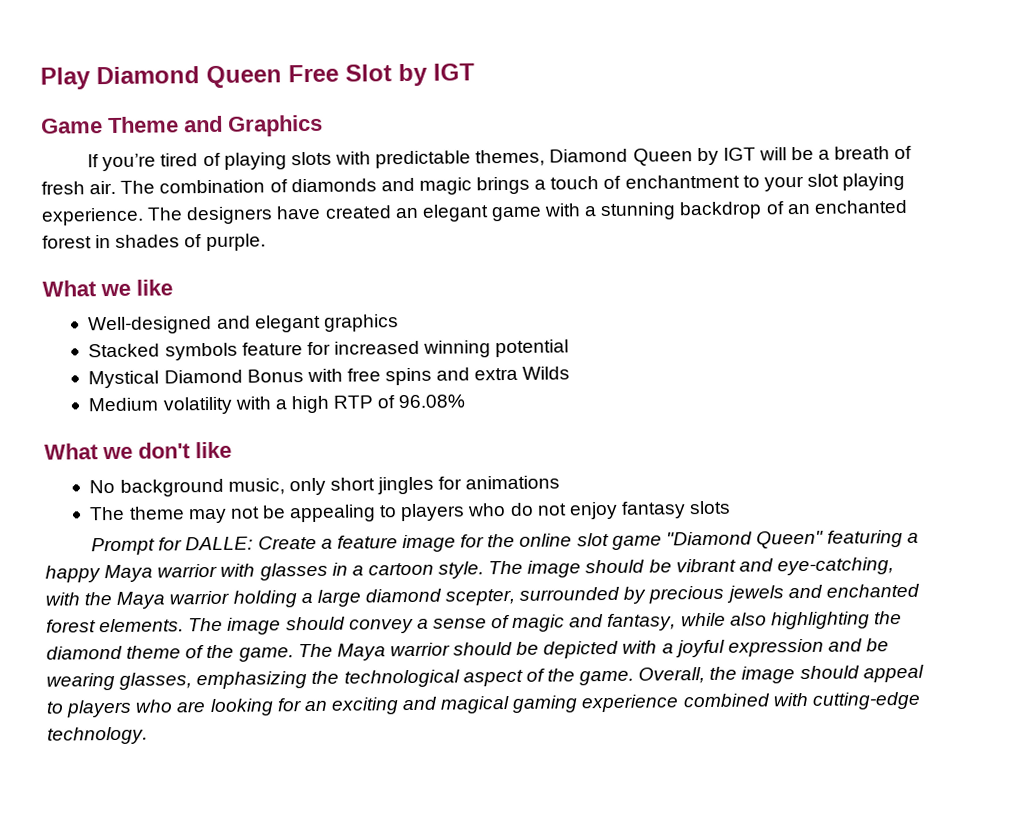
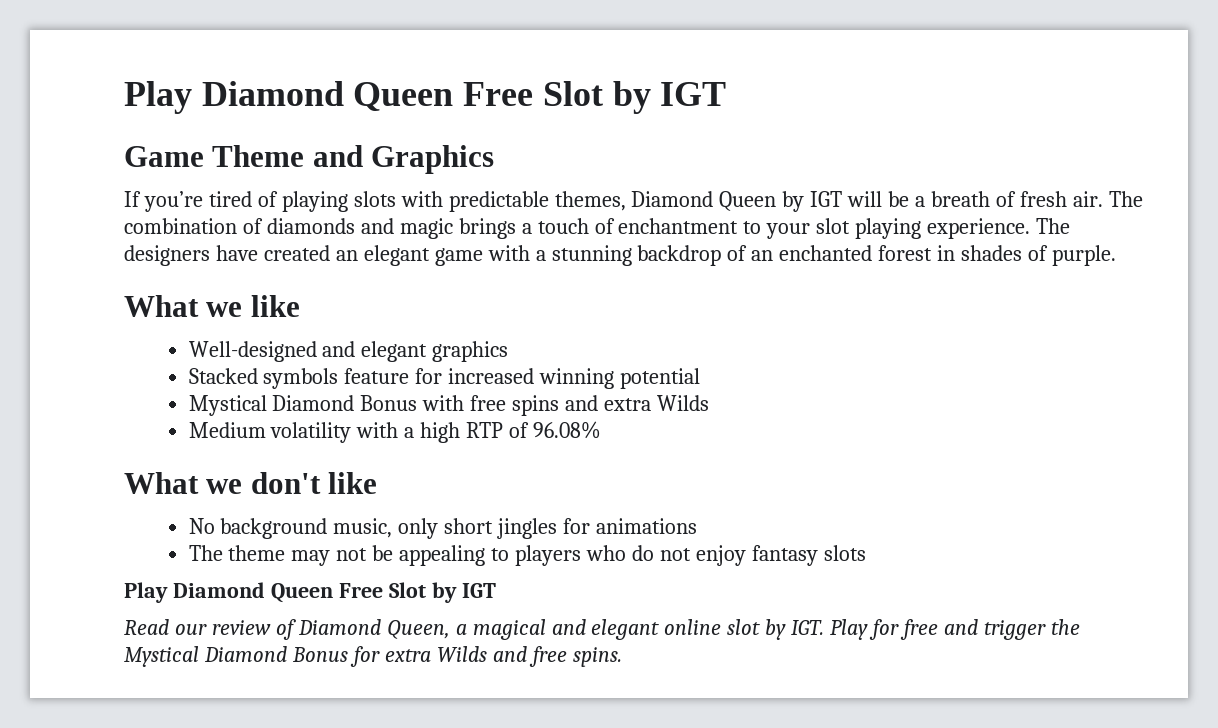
  The theme may not be appealing to players who do not enjoy fantasy slots
- Prompt for DALLE: Create a feature image for the online slot game "Diamond Queen" featuring a happy Maya warrior with glasses in a cartoon style. The image should be vibrant and eye-catching, with the Maya warrior holding a large diamond scepter, surrounded by precious jewels and enchanted forest elements. The image should convey a sense of magic and fantasy, while also highlighting the diamond theme of the game. The Maya warrior should be depicted with a joyful expression and be wearing glasses, emphasizing the technological aspect of the game. Overall, the image should appeal to players who are looking for an exciting and magical gaming experience combined with cutting-edge technology.
+ Play Diamond Queen Free Slot by IGT
+ Read our review of Diamond Queen, a magical and elegant online slot by IGT. Play for free and trigger the Mystical Diamond Bonus for extra Wilds and free spins.

